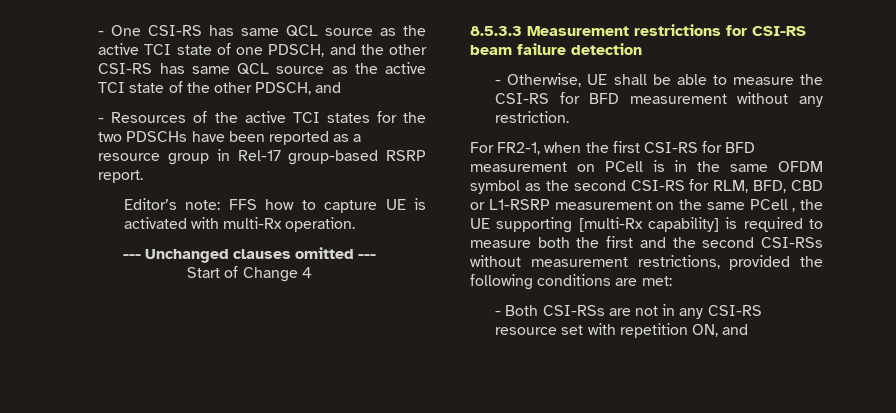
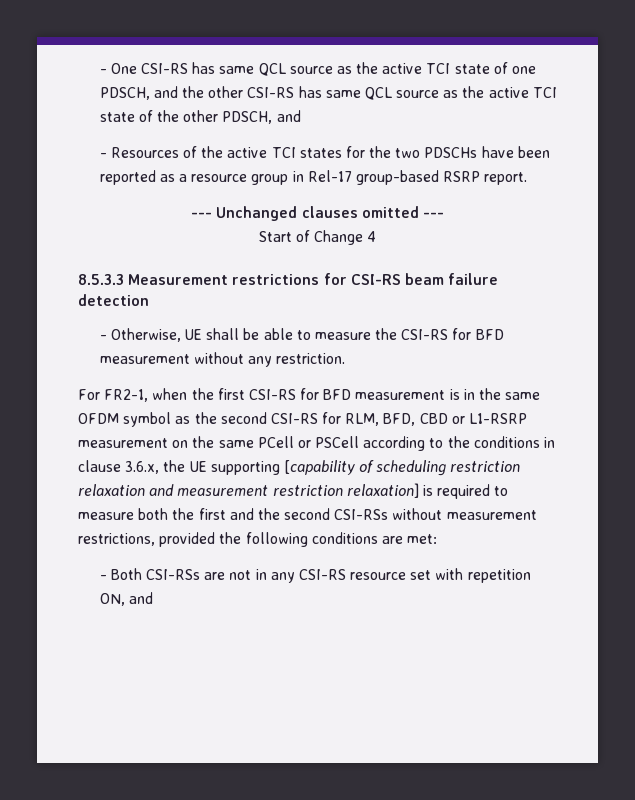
- Editor’s note: FFS how to capture UE is activated with multi-Rx operation.
- For FR2-1, when the first CSI-RS for BFD measurement on PCell is in the same OFDM symbol as the second CSI-RS for RLM, BFD, CBD or L1-RSRP measurement on the same PCell , the UE supporting [multi-Rx capability] is required to measure both the first and the second CSI-RSs without measurement restrictions, provided the following conditions are met:
+ For FR2-1, when the first CSI-RS for BFD measurement is in the same OFDM symbol as the second CSI-RS for RLM, BFD, CBD or L1-RSRP measurement on the same PCell or PSCell according to the conditions in clause 3.6.x, the UE supporting [capability of scheduling restriction relaxation and measurement restriction relaxation] is required to measure both the first and the second CSI-RSs without measurement restrictions, provided the following conditions are met:

